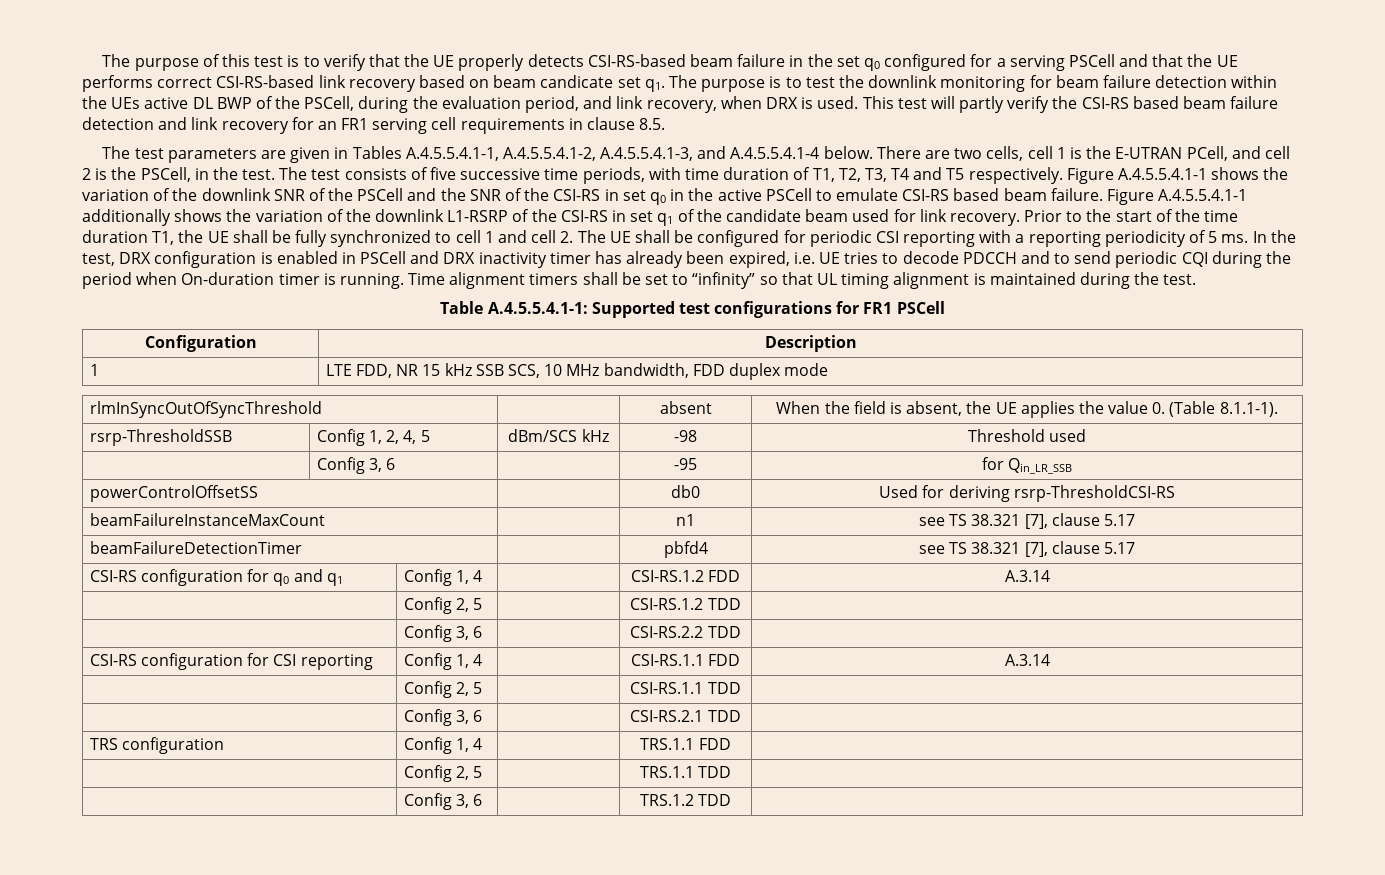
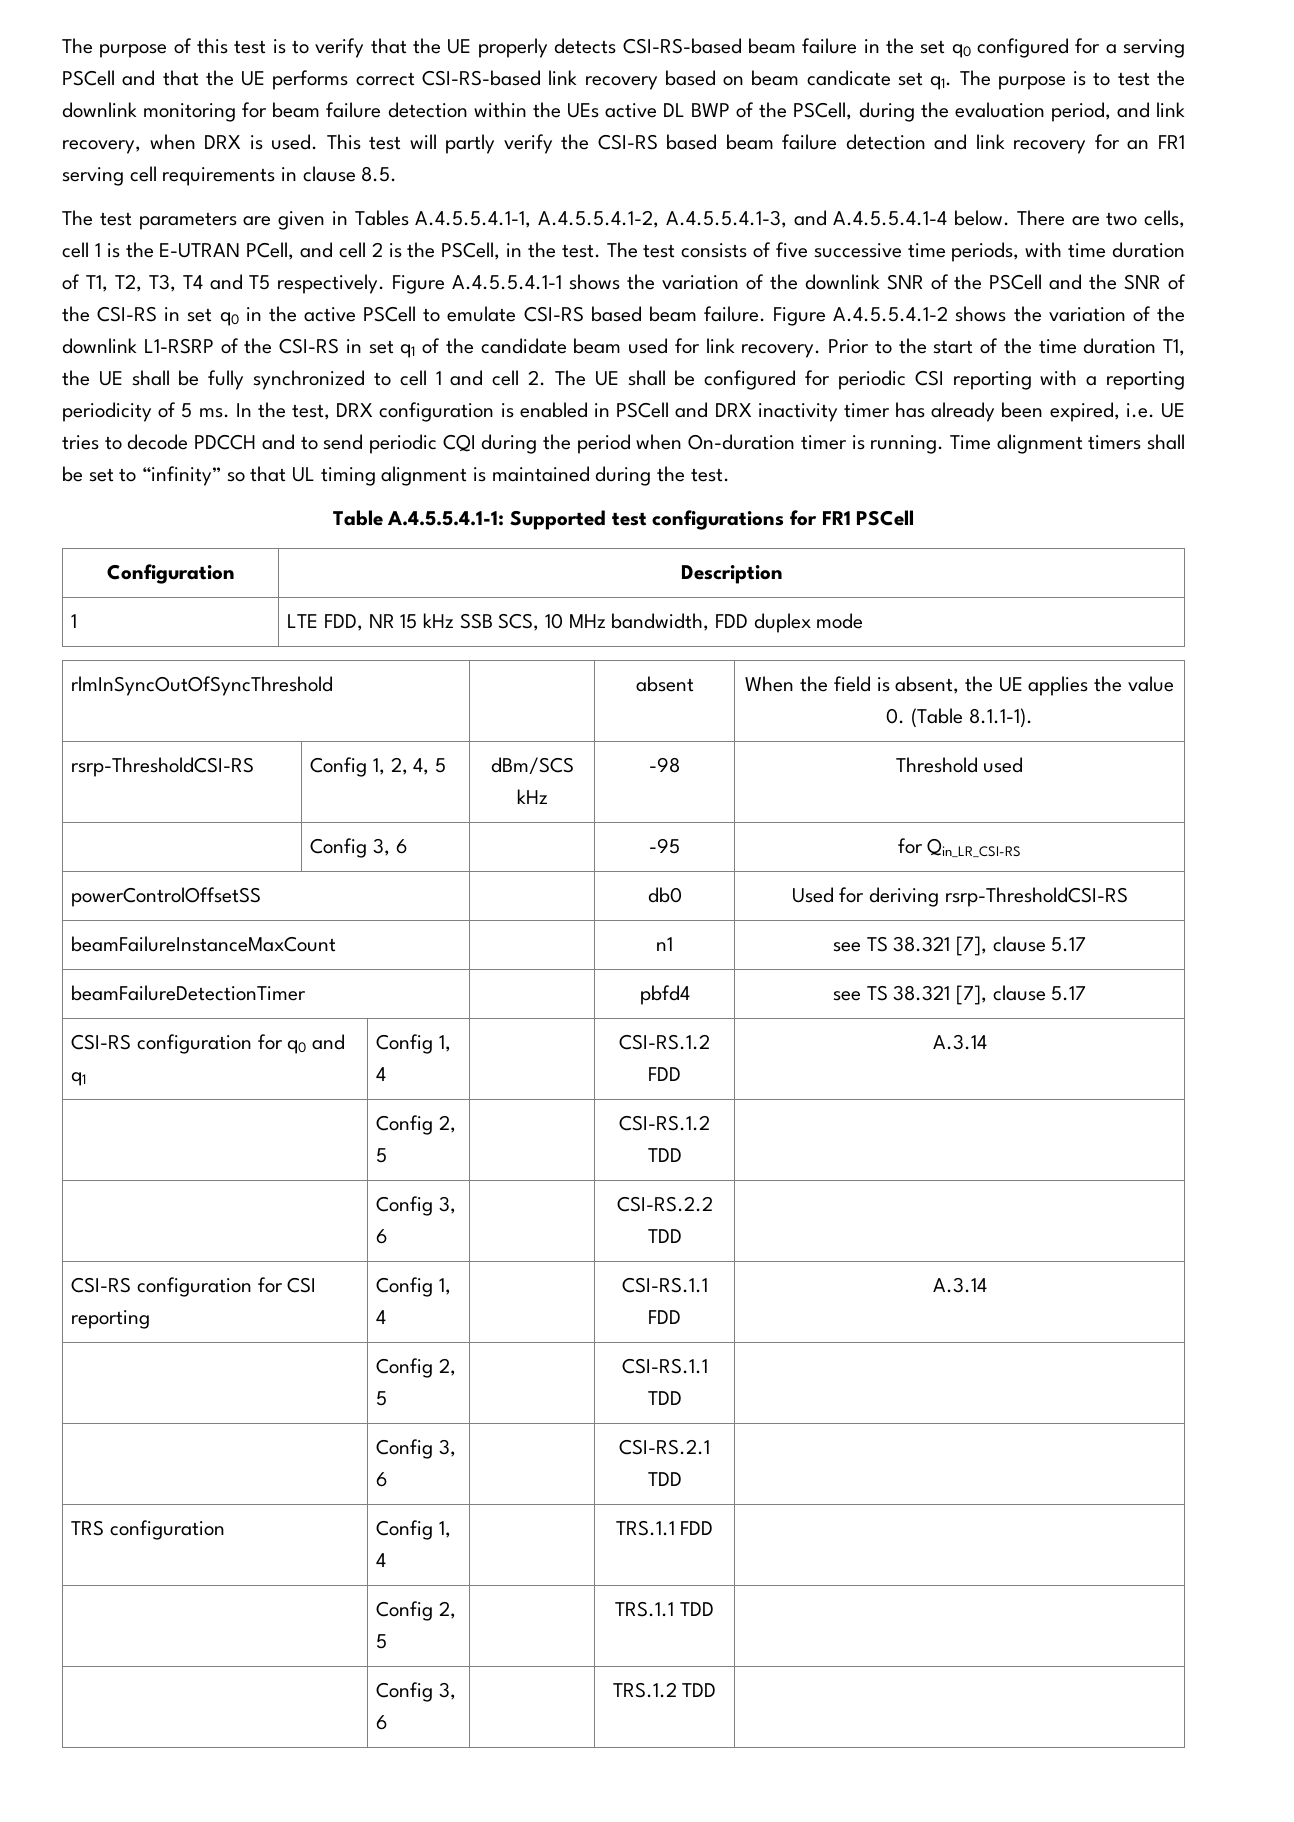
- Figure A.4.5.5.4.1-1 additionally shows the variation of the downlink L1-RSRP of the CSI-RS in set q1 of the candidate beam used for link recovery.
+ Figure A.4.5.5.4.1-2 shows the variation of the downlink L1-RSRP of the CSI-RS in set q1 of the candidate beam used for link recovery.
- rsrp-ThresholdSSB | Config 1, 2, 4, 5 | dBm/SCS kHz | -98 | Threshold used
+ rsrp-ThresholdCSI-RS | Config 1, 2, 4, 5 | dBm/SCS kHz | -98 | Threshold used
- | Config 3, 6 | | -95 | for Qin_LR_SSB
+ | Config 3, 6 | | -95 | for Qin_LR_CSI-RS

